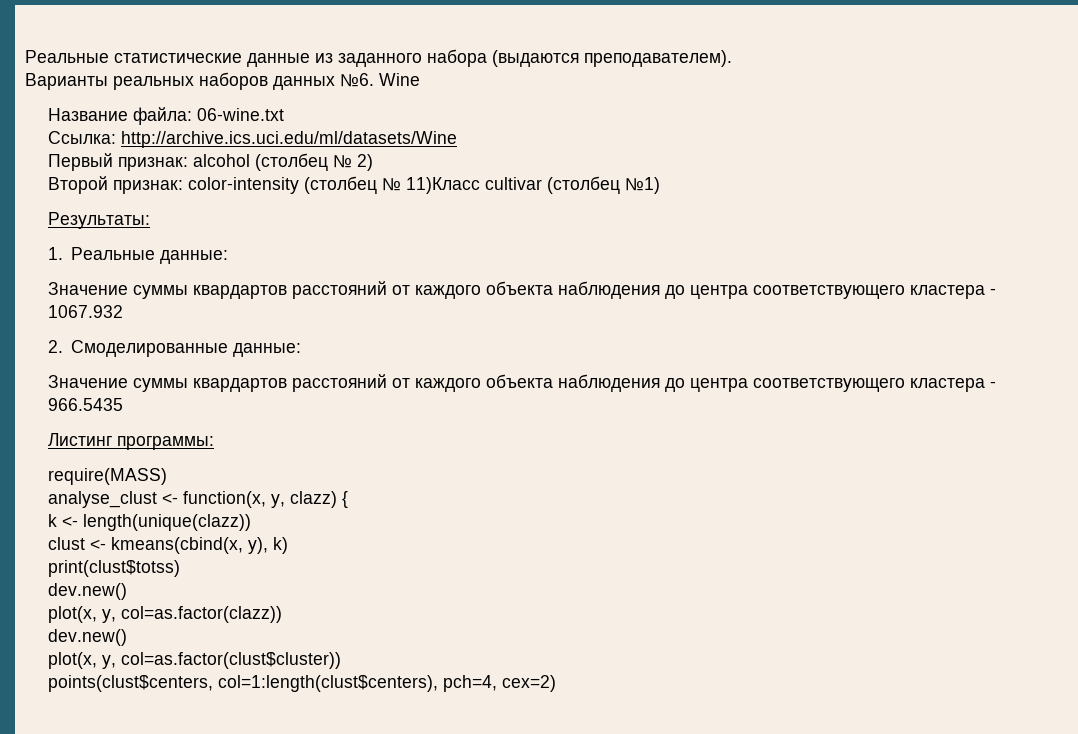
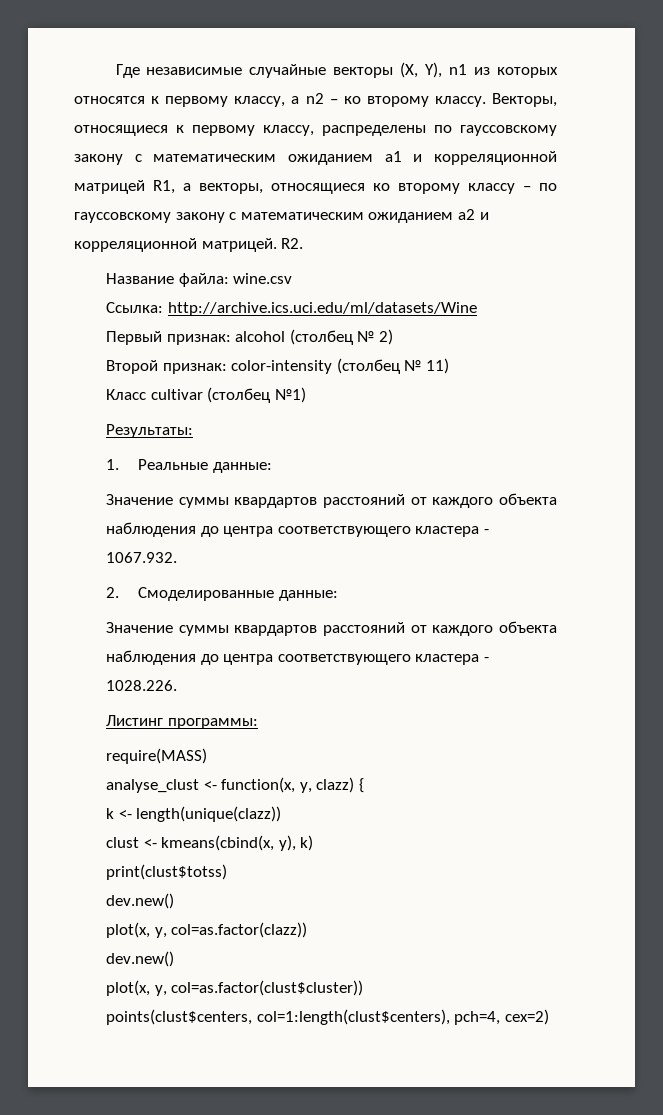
- Реальные статистические данные из заданного набора (выдаются преподавателем).
- Варианты реальных наборов данных №6. Wine
+ Где независимые случайные векторы (X, Y), n1 из которых относятся к первому классу, а n2 – ко второму классу. Векторы, относящиеся к первому классу, распределены по гауссовскому закону с математическим ожиданием а1 и корреляционной матрицей R1, а векторы, относящиеся ко второму классу – по гауссовскому закону с математическим ожиданием а2 и корреляционной матрицей. R2.
- Название файла: 06-wine.txt
+ Название файла: wine.csv
- Второй признак: color-intensity (столбец № 11)Класс cultivar (столбец №1)
+ Второй признак: color-intensity (столбец № 11)
+ Класс cultivar (столбец №1)
- Значение суммы квардартов расстояний от каждого объекта наблюдения до центра соответствующего кластера - 1067.932
+ Значение суммы квардартов расстояний от каждого объекта наблюдения до центра соответствующего кластера - 1067.932.
- Значение суммы квардартов расстояний от каждого объекта наблюдения до центра соответствующего кластера - 966.5435
+ Значение суммы квардартов расстояний от каждого объекта наблюдения до центра соответствующего кластера - 1028.226.

